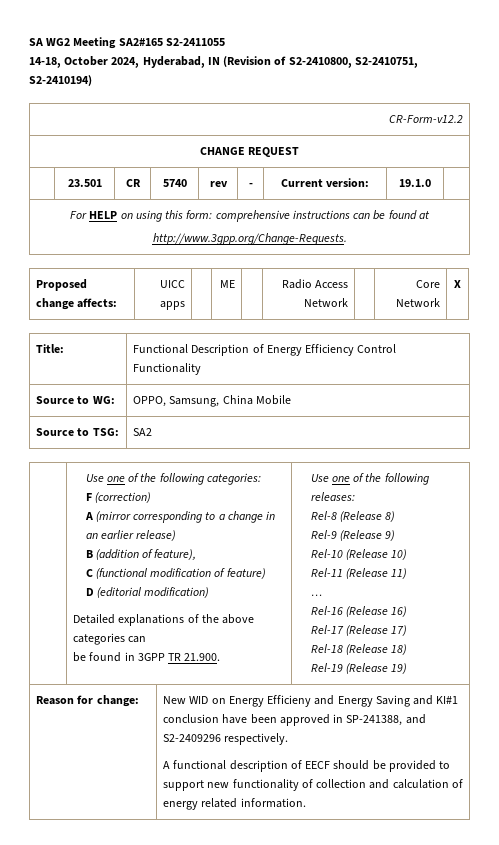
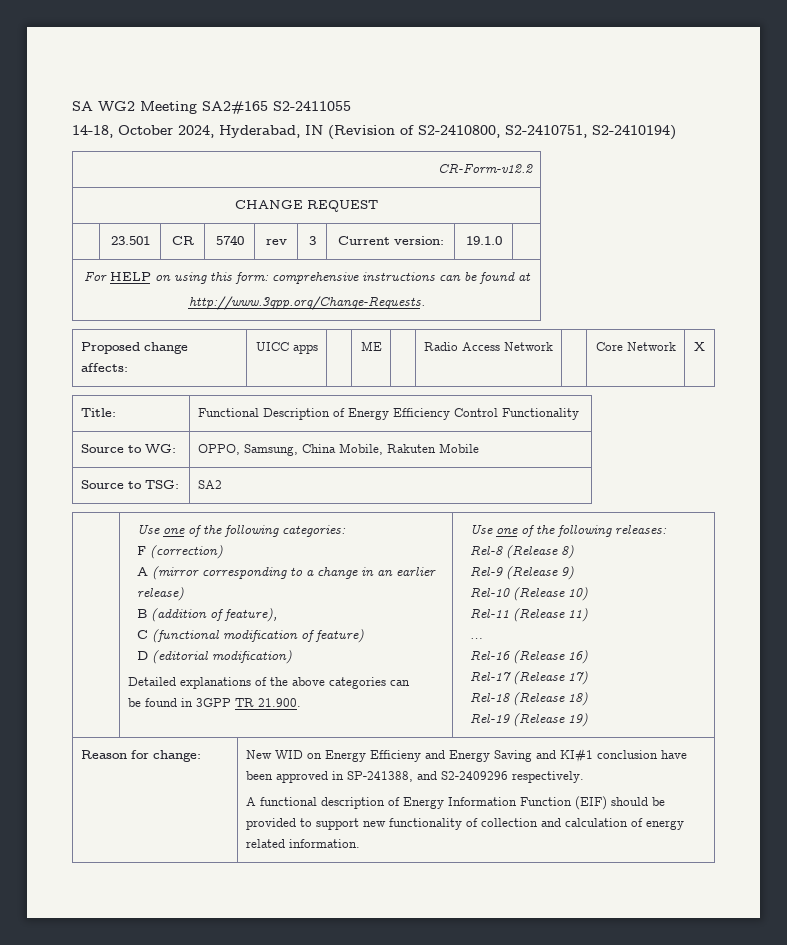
- | 23.501 | CR | 5740 | rev | - | Current version: | 19.1.0 |
+ | 23.501 | CR | 5740 | rev | 3 | Current version: | 19.1.0 |
- Source to WG: | OPPO, Samsung, China Mobile
+ Source to WG: | OPPO, Samsung, China Mobile, Rakuten Mobile
- A functional description of EECF should be provided to support new functionality of collection and calculation of energy related information.
+ A functional description of Energy Information Function (EIF) should be provided to support new functionality of collection and calculation of energy related information.

